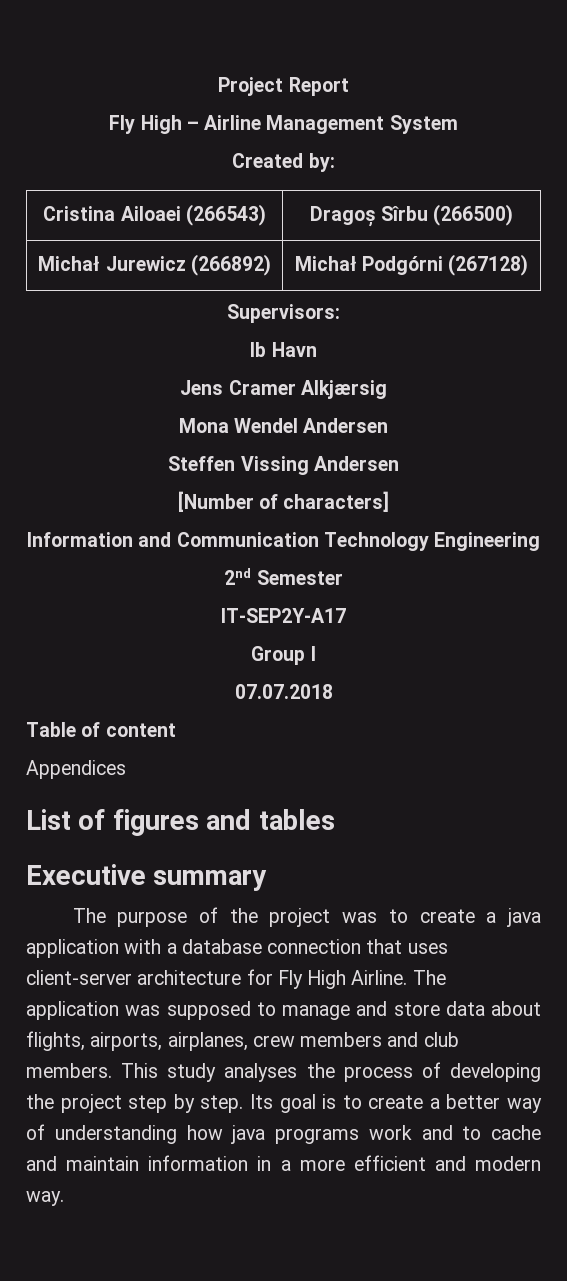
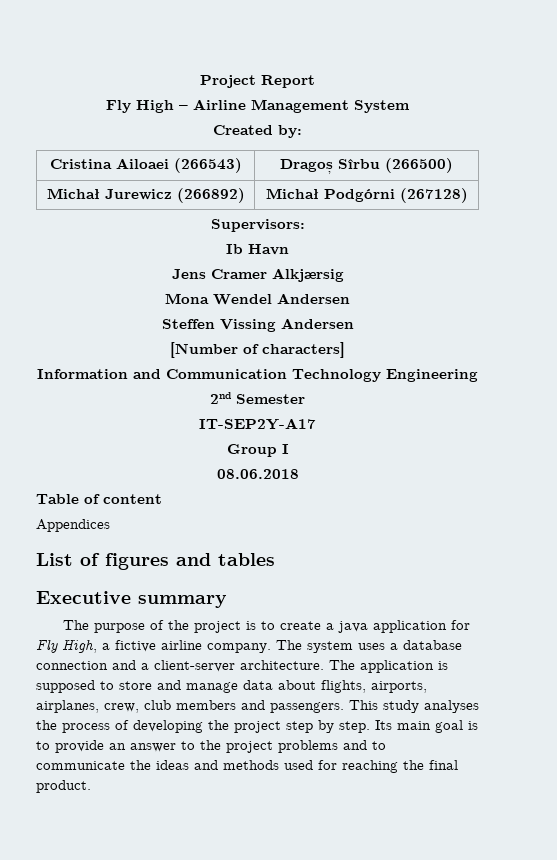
- 07.07.2018
+ 08.06.2018
- The purpose of the project was to create a java application with a database connection that uses client-server architecture for Fly High Airline.
+ The purpose of the project is to create a java application for Fly High, a fictive airline company. The system uses a database connection and a client-server architecture.
- The application was supposed to manage and store data about flights, airports, airplanes, crew members and club members.
+ The application is supposed to store and manage data about flights, airports, airplanes, crew, club members and passengers.
- Its goal is to create a better way of understanding how java programs work and to cache and maintain information in a more efficient and modern way.
+ Its main goal is to provide an answer to the project problems and to communicate the ideas and methods used for reaching the final product.

